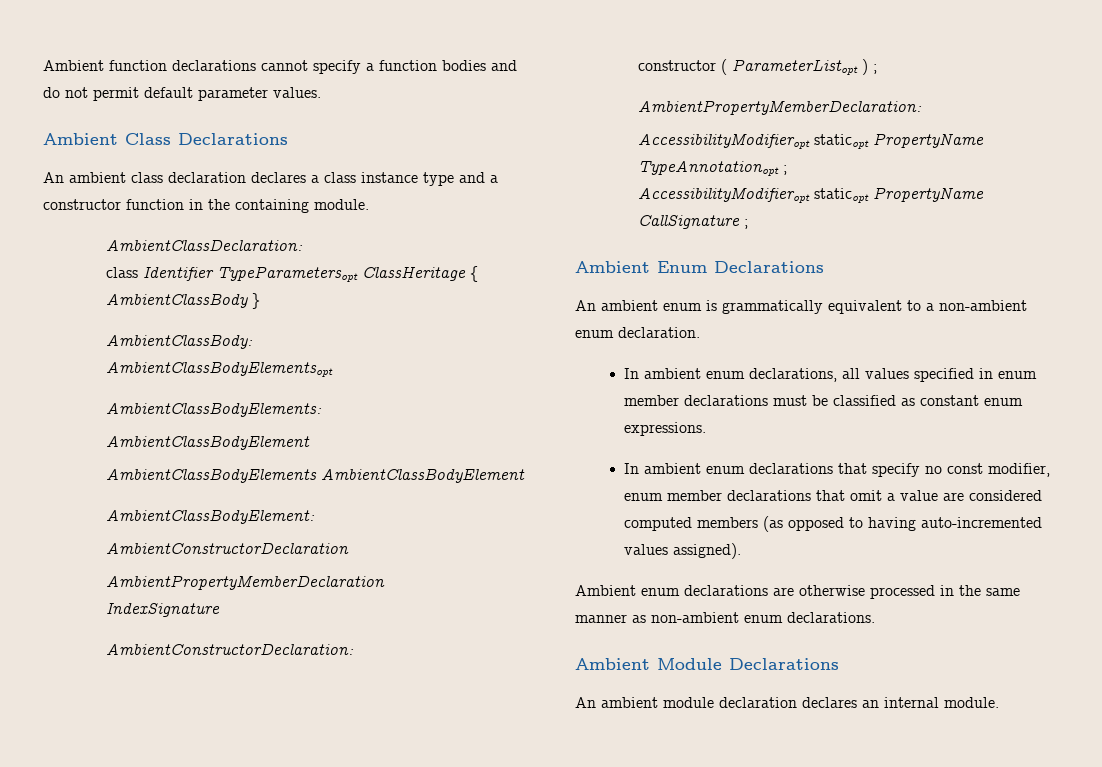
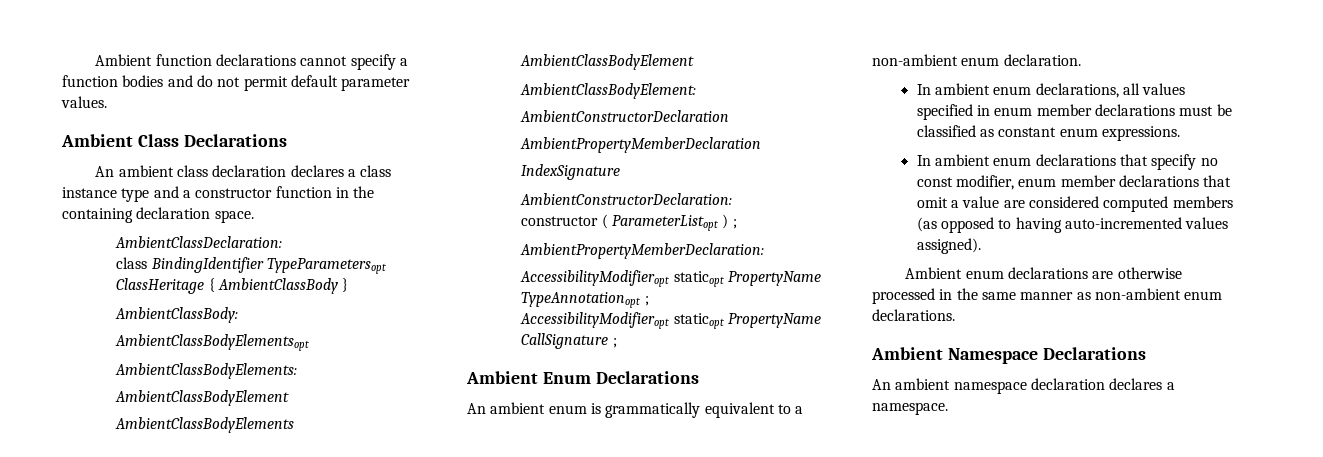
- An ambient class declaration declares a class instance type and a constructor function in the containing module.
+ An ambient class declaration declares a class instance type and a constructor function in the containing declaration space.
- class Identifier TypeParametersopt ClassHeritage { AmbientClassBody }
+ class BindingIdentifier TypeParametersopt ClassHeritage { AmbientClassBody }
- Ambient Module Declarations
- An ambient module declaration declares an internal module.
+ Ambient Namespace Declarations
+ An ambient namespace declaration declares a namespace.

